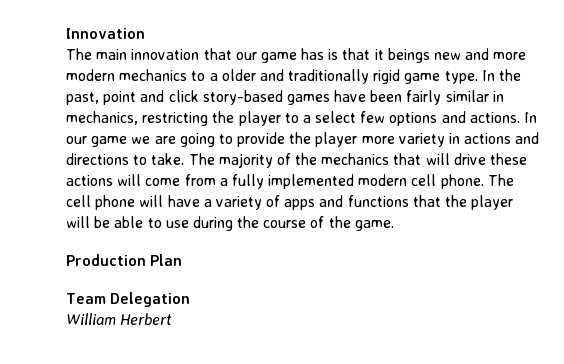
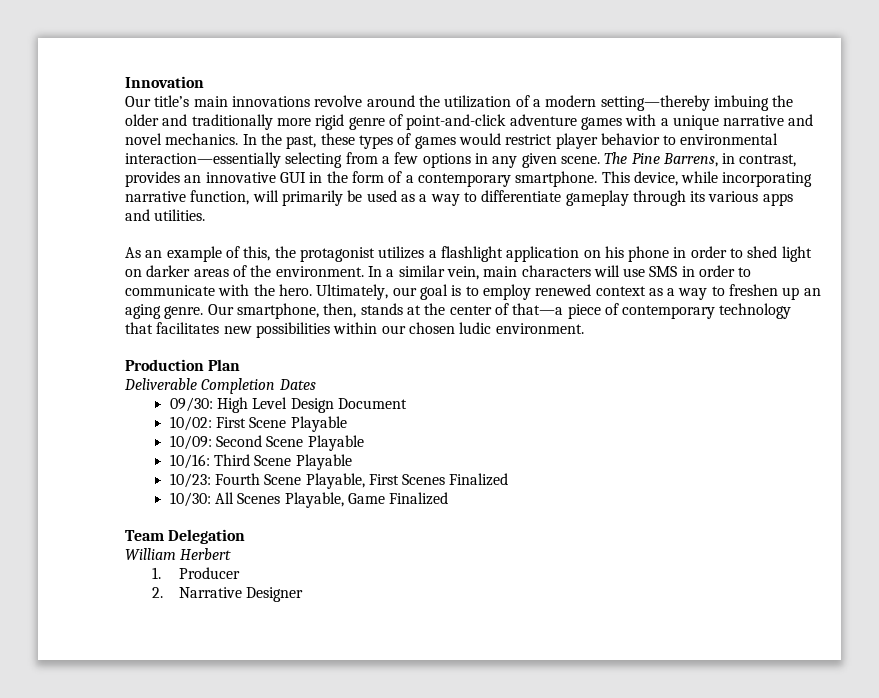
- The main innovation that our game has is that it beings new and more modern mechanics to a older and traditionally rigid game type. In the past, point and click story-based games have been fairly similar in mechanics, restricting the player to a select few options and actions. In our game we are going to provide the player more variety in actions and directions to take. The majority of the mechanics that will drive these actions will come from a fully implemented modern cell phone. The cell phone will have a variety of apps and functions that the player will be able to use during the course of the game.
+ Our title’s main innovations revolve around the utilization of a modern setting—thereby imbuing the older and traditionally more rigid genre of point-and-click adventure games with a unique narrative and novel mechanics. In the past, these types of games would restrict player behavior to environmental interaction—essentially selecting from a few options in any given scene. The Pine Barrens, in contrast, provides an innovative GUI in the form of a contemporary smartphone. This device, while incorporating narrative function, will primarily be used as a way to differentiate gameplay through its various apps and utilities.
+ As an example of this, the protagonist utilizes a flashlight application on his phone in order to shed light on darker areas of the environment. In a similar vein, main characters will use SMS in order to communicate with the hero. Ultimately, our goal is to employ renewed context as a way to freshen up an aging genre. Our smartphone, then, stands at the center of that—a piece of contemporary technology that facilitates new possibilities within our chosen ludic environment.
  Production Plan
+ Deliverable Completion Dates
+ 09/30: High Level Design Document
+ 10/02: First Scene Playable
+ 10/09: Second Scene Playable
+ 10/16: Third Scene Playable
+ 10/23: Fourth Scene Playable, First Scenes Finalized
+ 10/30: All Scenes Playable, Game Finalized
+ 1. Producer
+ 2. Narrative Designer

